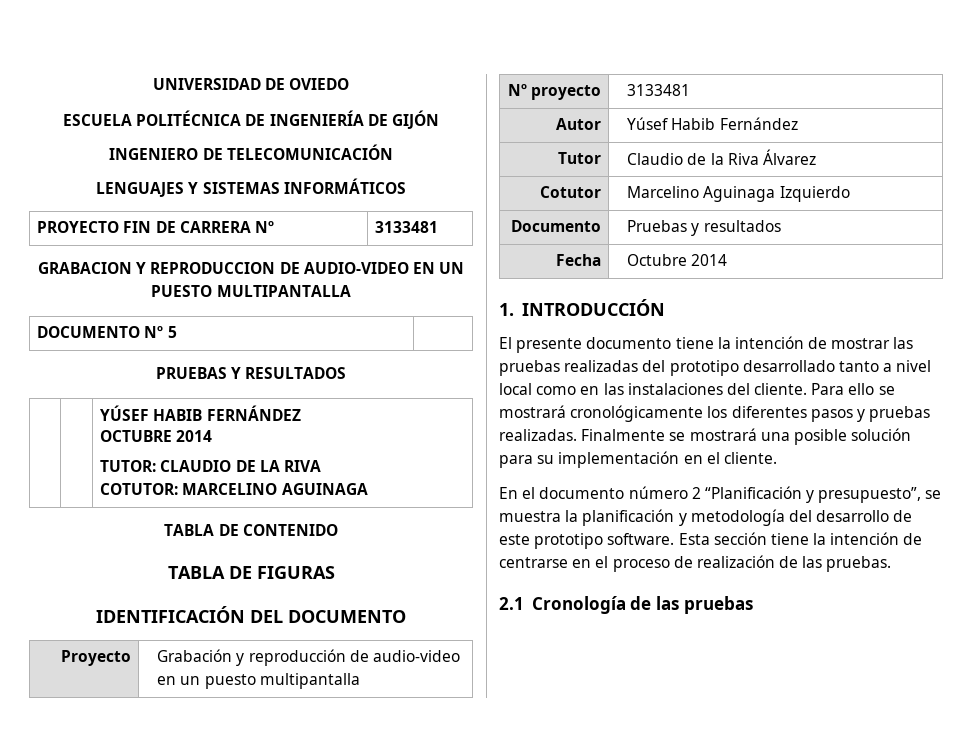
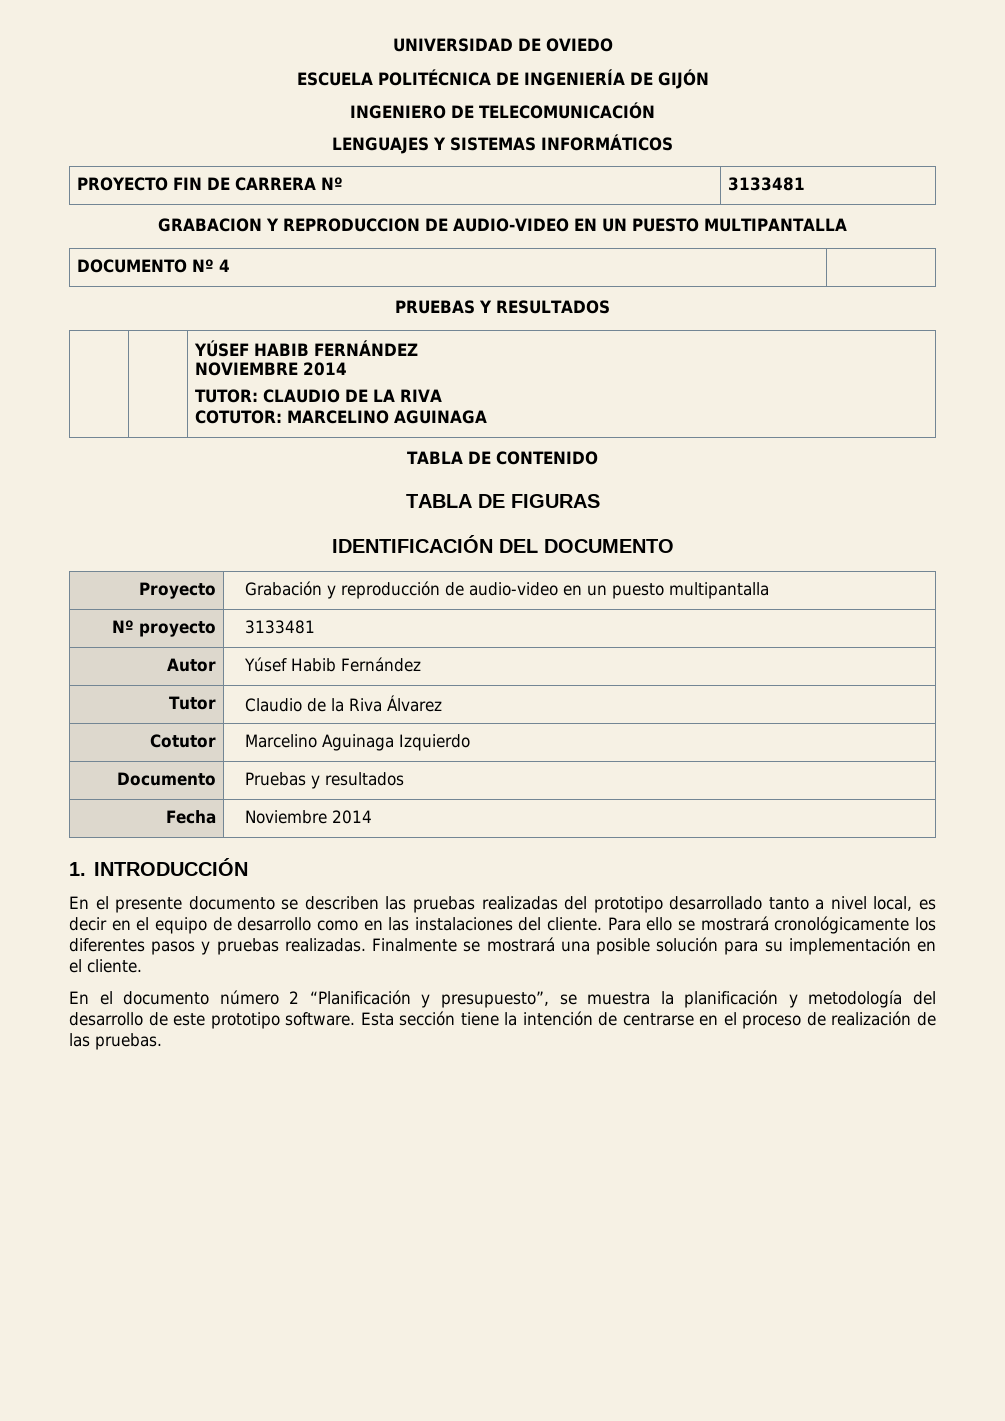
- DOCUMENTO Nº 5 |
+ DOCUMENTO Nº 4 |
  | | YÚSEF HABIB FERNÁNDEZ
- OCTUBRE 2014
+ NOVIEMBRE 2014
- Fecha | Octubre 2014
+ Fecha | Noviembre 2014
- El presente documento tiene la intención de mostrar las pruebas realizadas del prototipo desarrollado tanto a nivel local como en las instalaciones del cliente.
+ En el presente documento se describen las pruebas realizadas del prototipo desarrollado tanto a nivel local, es decir en el equipo de desarrollo como en las instalaciones del cliente.
- 2.1 Cronología de las pruebas

